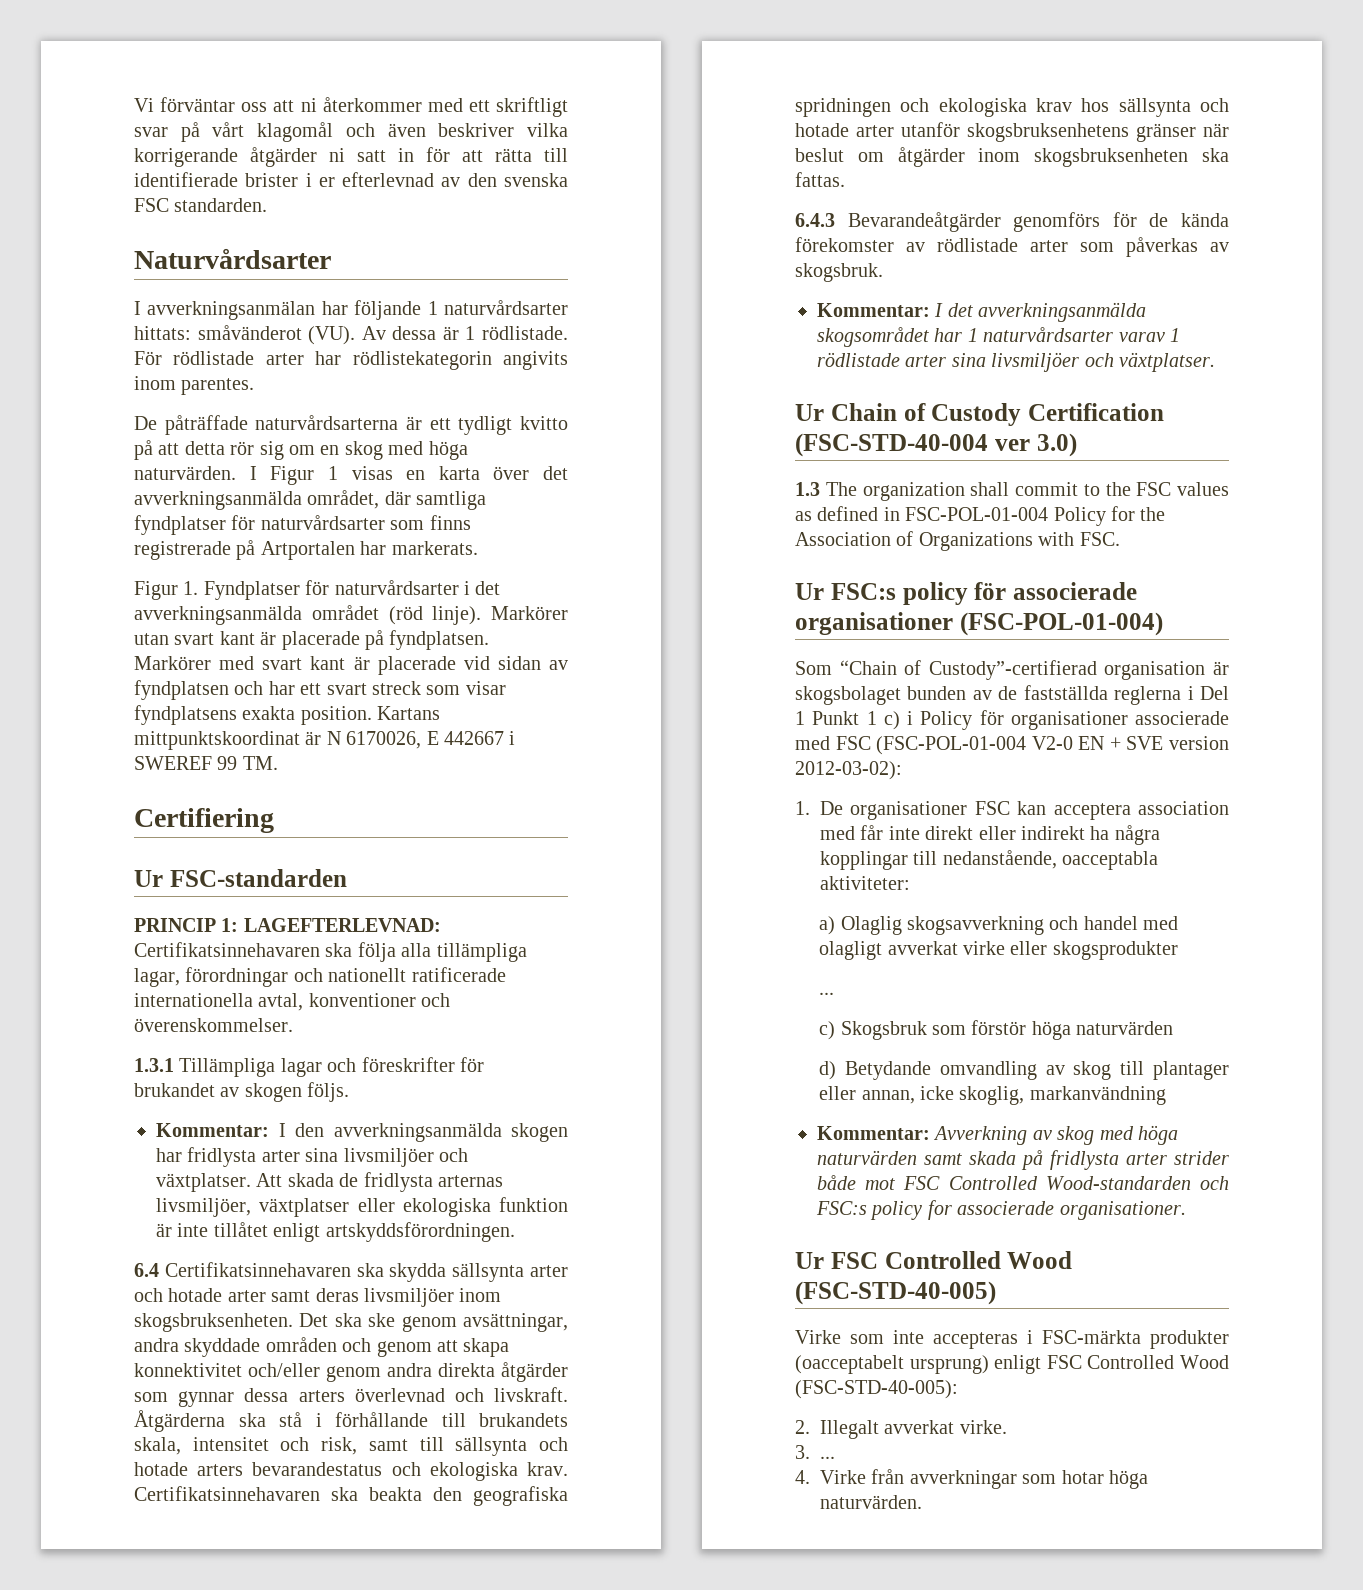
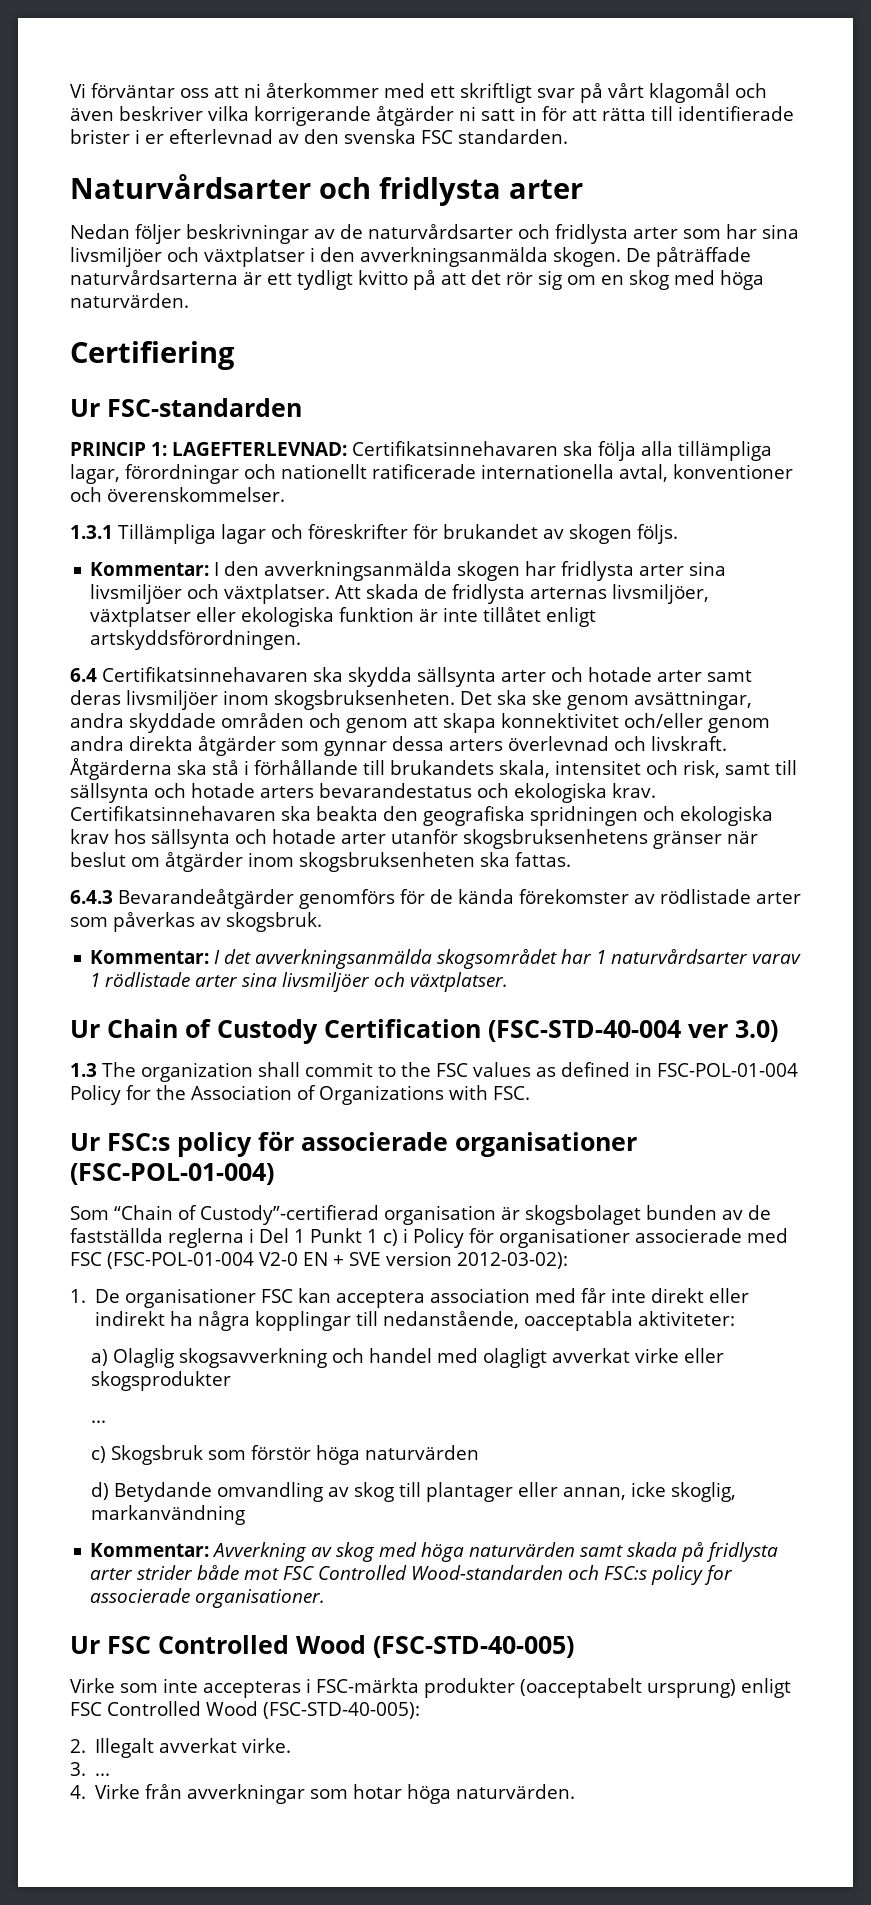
- Naturvårdsarter
- I avverkningsanmälan har följande 1 naturvårdsarter hittats: småvänderot (VU). Av dessa är 1 rödlistade. För rödlistade arter har rödlistekategorin angivits inom parentes.
- De påträffade naturvårdsarterna är ett tydligt kvitto på att detta rör sig om en skog med höga naturvärden. I Figur 1 visas en karta över det avverkningsanmälda området, där samtliga fyndplatser för naturvårdsarter som finns registrerade på Artportalen har markerats.
- Figur 1. Fyndplatser för naturvårdsarter i det avverkningsanmälda området (röd linje). Markörer utan svart kant är placerade på fyndplatsen. Markörer med svart kant är placerade vid sidan av fyndplatsen och har ett svart streck som visar fyndplatsens exakta position. Kartans mittpunktskoordinat är N 6170026, E 442667 i SWEREF 99 TM.
+ Naturvårdsarter och fridlysta arter
+ Nedan följer beskrivningar av de naturvårdsarter och fridlysta arter som har sina livsmiljöer och växtplatser i den avverkningsanmälda skogen. De påträffade naturvårdsarterna är ett tydligt kvitto på att det rör sig om en skog med höga naturvärden.

